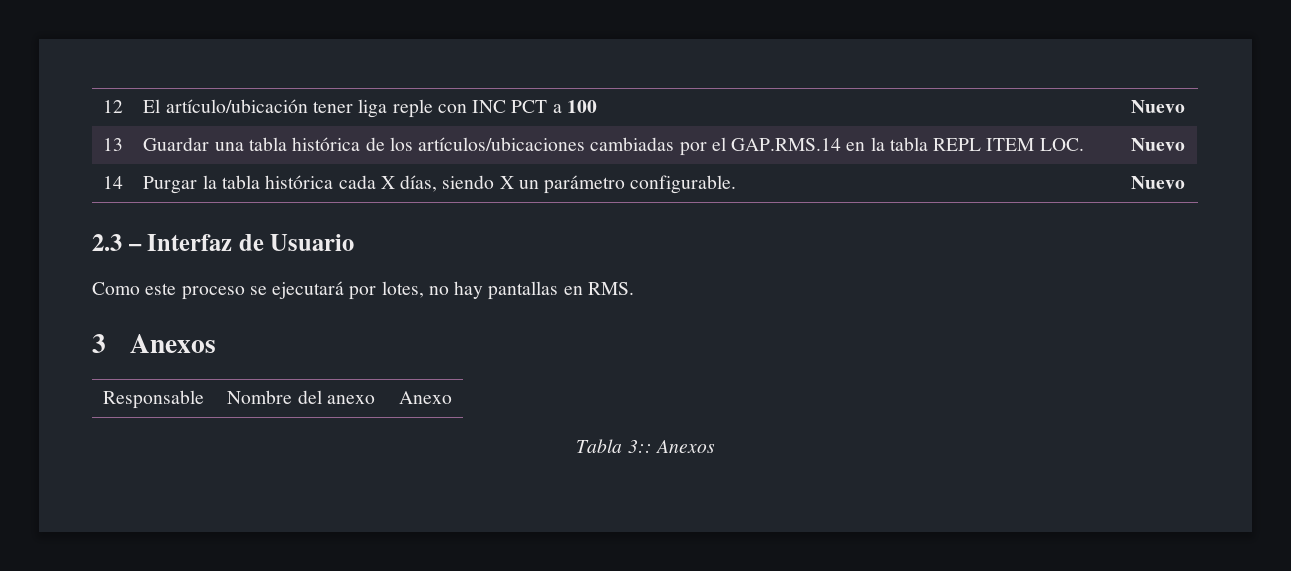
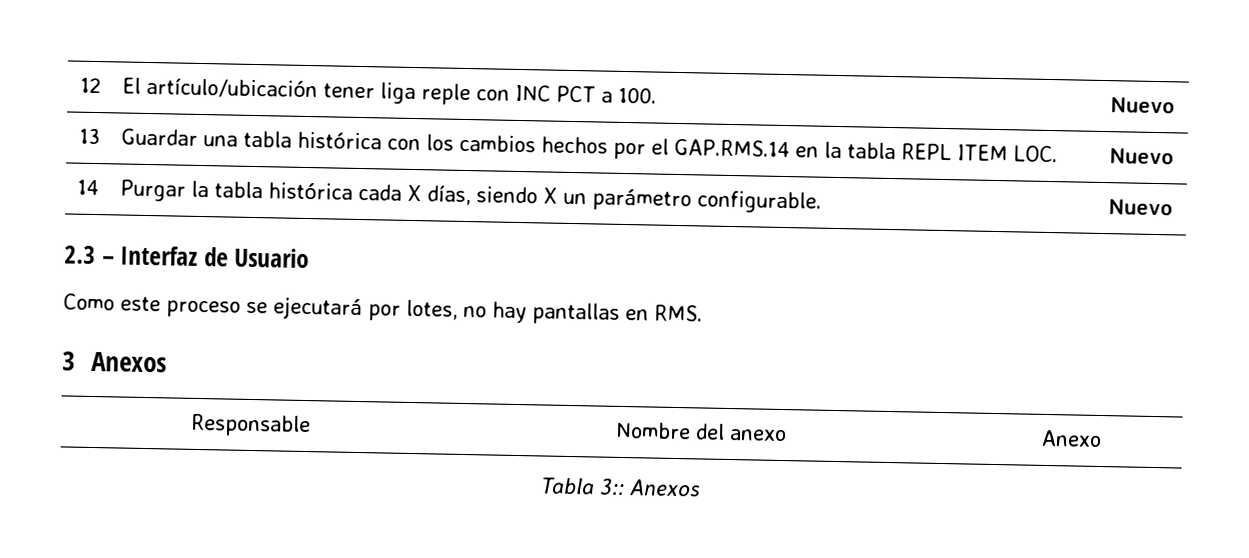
- 12 | El artículo/ubicación tener liga reple con INC PCT a 100 | Nuevo
+ 12 | El artículo/ubicación tener liga reple con INC PCT a 100. | Nuevo
- 13 | Guardar una tabla histórica de los artículos/ubicaciones cambiadas por el GAP.RMS.14 en la tabla REPL ITEM LOC. | Nuevo
+ 13 | Guardar una tabla histórica con los cambios hechos por el GAP.RMS.14 en la tabla REPL ITEM LOC. | Nuevo

